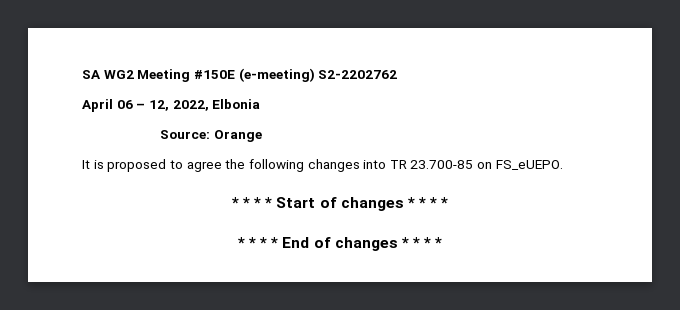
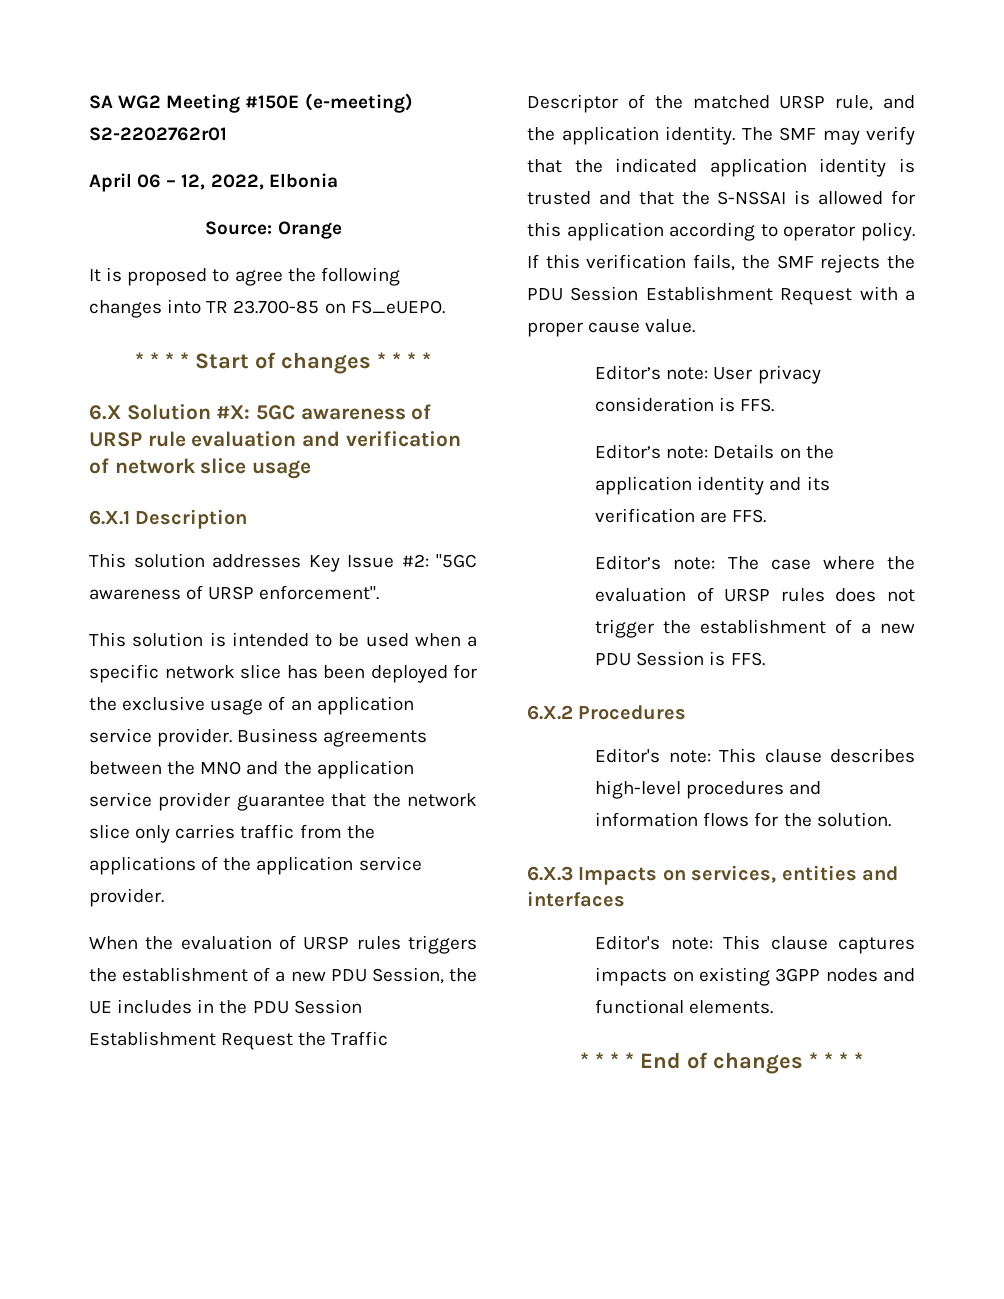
- SA WG2 Meeting #150E (e-meeting) S2-2202762
+ SA WG2 Meeting #150E (e-meeting) S2-2202762r01
+ 6.X Solution #X: 5GC awareness of URSP rule evaluation and verification of network slice usage
+ 6.X.1 Description
+ This solution addresses Key Issue #2: "5GC awareness of URSP enforcement".
+ This solution is intended to be used when a specific network slice has been deployed for the exclusive usage of an application service provider. Business agreements between the MNO and the application service provider guarantee that the network slice only carries traffic from the applications of the application service provider.
+ When the evaluation of URSP rules triggers the establishment of a new PDU Session, the UE includes in the PDU Session Establishment Request the Traffic Descriptor of the matched URSP rule, and the application identity. The SMF may verify that the indicated application identity is trusted and that the S-NSSAI is allowed for this application according to operator policy. If this verification fails, the SMF rejects the PDU Session Establishment Request with a proper cause value.
+ Editor’s note: User privacy consideration is FFS.
+ Editor’s note: Details on the application identity and its verification are FFS.
+ Editor’s note: The case where the evaluation of URSP rules does not trigger the establishment of a new PDU Session is FFS.
+ 6.X.2 Procedures
+ Editor's note: This clause describes high-level procedures and information flows for the solution.
+ 6.X.3 Impacts on services, entities and interfaces
+ Editor's note: This clause captures impacts on existing 3GPP nodes and functional elements.

